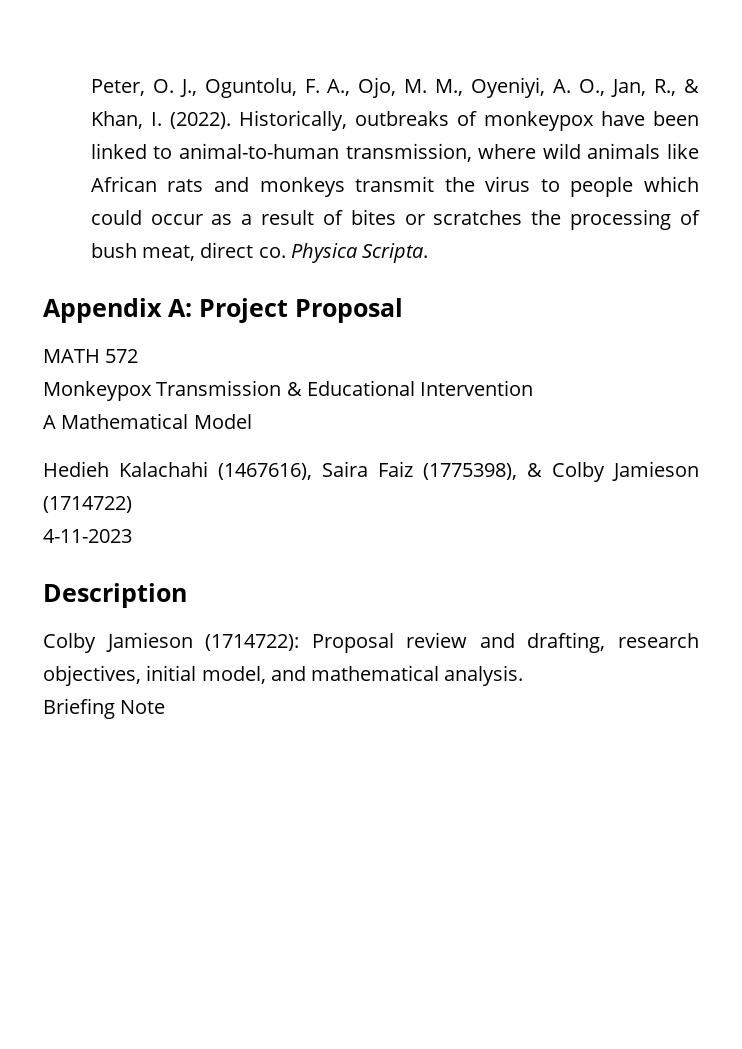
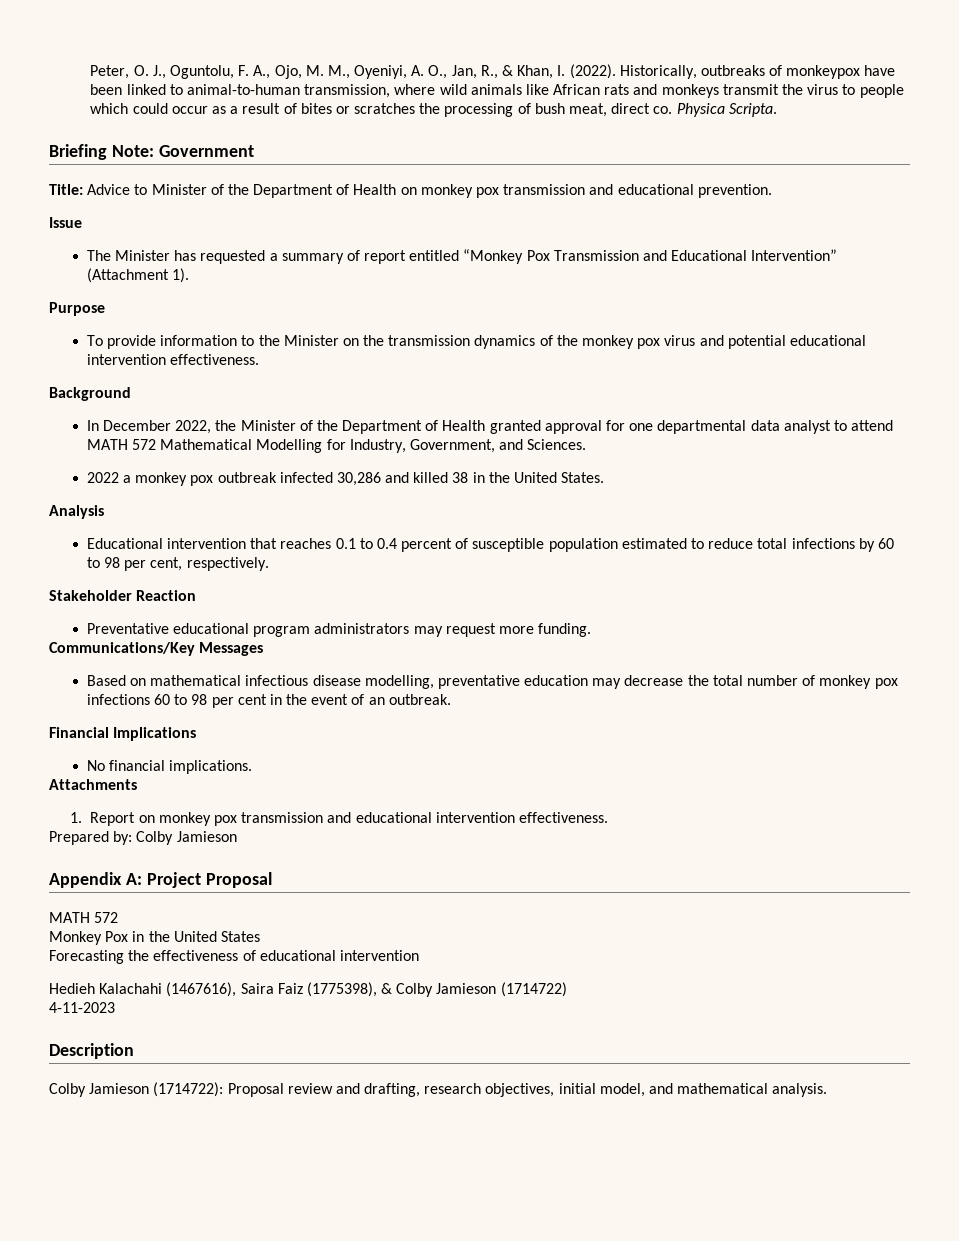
+ Briefing Note: Government
+ Title: Advice to Minister of the Department of Health on monkey pox transmission and educational prevention.
+ Issue
+ The Minister has requested a summary of report entitled “Monkey Pox Transmission and Educational Intervention” (Attachment 1).
+ Purpose
+ To provide information to the Minister on the transmission dynamics of the monkey pox virus and potential educational intervention effectiveness.
+ Background
+ In December 2022, the Minister of the Department of Health granted approval for one departmental data analyst to attend MATH 572 Mathematical Modelling for Industry, Government, and Sciences.
+ 2022 a monkey pox outbreak infected 30,286 and killed 38 in the United States.
+ Analysis
+ Educational intervention that reaches 0.1 to 0.4 percent of susceptible population estimated to reduce total infections by 60 to 98 per cent, respectively.
+ Stakeholder Reaction
+ Preventative educational program administrators may request more funding.
+ Communications/Key Messages
+ Based on mathematical infectious disease modelling, preventative education may decrease the total number of monkey pox infections 60 to 98 per cent in the event of an outbreak.
+ Financial Implications
+ No financial implications.
+ Attachments
+ 1. Report on monkey pox transmission and educational intervention effectiveness.
+ Prepared by: Colby Jamieson
- Monkeypox Transmission & Educational Intervention
- A Mathematical Model
+ Monkey Pox in the United States
+ Forecasting the effectiveness of educational intervention
- Briefing Note

